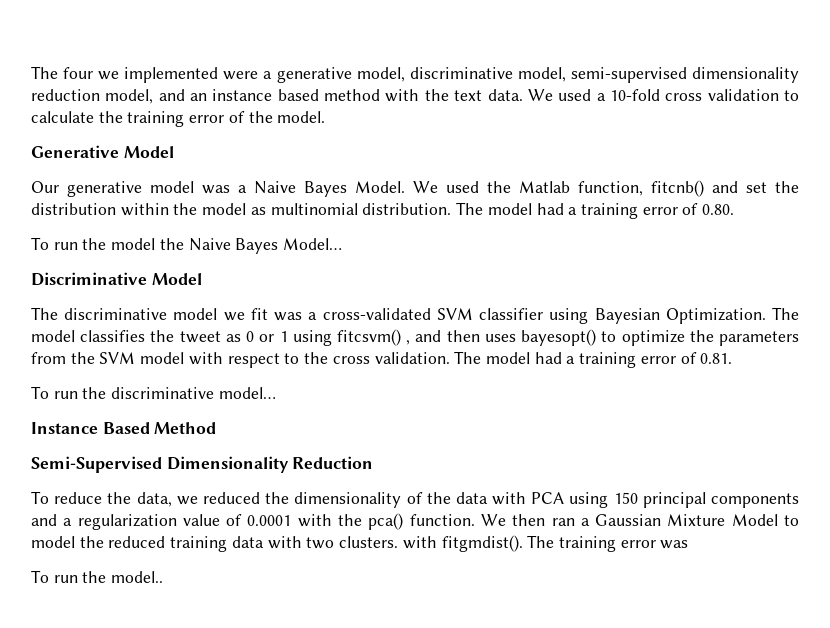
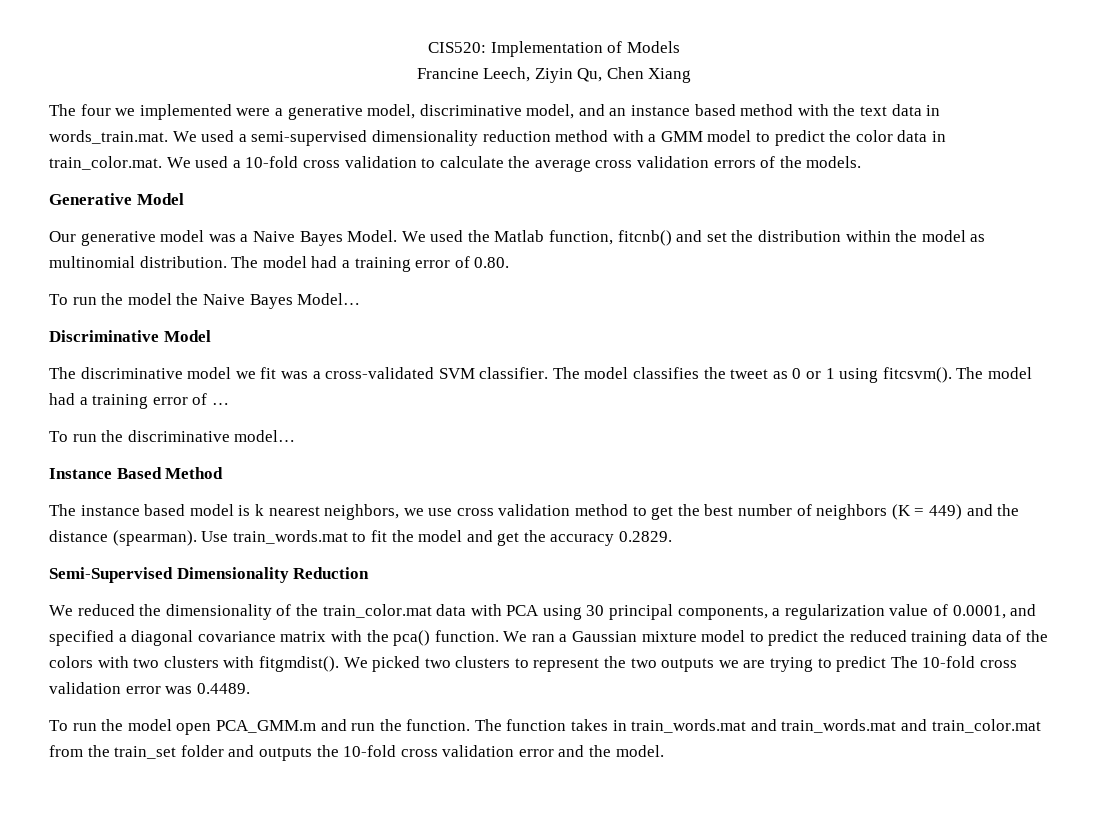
+ CIS520: Implementation of Models
+ Francine Leech, Ziyin Qu, Chen Xiang
- The four we implemented were a generative model, discriminative model, semi-supervised dimensionality reduction model, and an instance based method with the text data. We used a 10-fold cross validation to calculate the training error of the model.
+ The four we implemented were a generative model, discriminative model, and an instance based method with the text data in words_train.mat. We used a semi-supervised dimensionality reduction method with a GMM model to predict the color data in train_color.mat. We used a 10-fold cross validation to calculate the average cross validation errors of the models.
- The discriminative model we fit was a cross-validated SVM classifier using Bayesian Optimization.
+ The discriminative model we fit was a cross-validated SVM classifier.
- The model classifies the tweet as 0 or 1 using fitcsvm() , and then uses bayesopt() to optimize the parameters from the SVM model with respect to the cross validation. The model had a training error of 0.81.
+ The model classifies the tweet as 0 or 1 using fitcsvm(). The model had a training error of …
+ The instance based model is k nearest neighbors, we use cross validation method to get the best number of neighbors (K = 449) and the distance (spearman). Use train_words.mat to fit the model and get the accuracy 0.2829.
  Semi-Supervised Dimensionality Reduction
- To reduce the data, we reduced the dimensionality of the data with PCA using 150 principal components and a regularization value of 0.0001 with the pca() function.
+ We reduced the dimensionality of the train_color.mat data with PCA using 30 principal components, a regularization value of 0.0001, and specified a diagonal covariance matrix with the pca() function.
- We then ran a Gaussian Mixture Model to model the reduced training data with two clusters. with fitgmdist().
+ We ran a Gaussian mixture model to predict the reduced training data of the colors with two clusters with fitgmdist().
- The training error was
- To run the model..
+ We picked two clusters to represent the two outputs we are trying to predict The 10-fold cross validation error was 0.4489.
+ To run the model open PCA_GMM.m and run the function. The function takes in train_words.mat and train_words.mat and train_color.mat from the train_set folder and outputs the 10-fold cross validation error and the model.

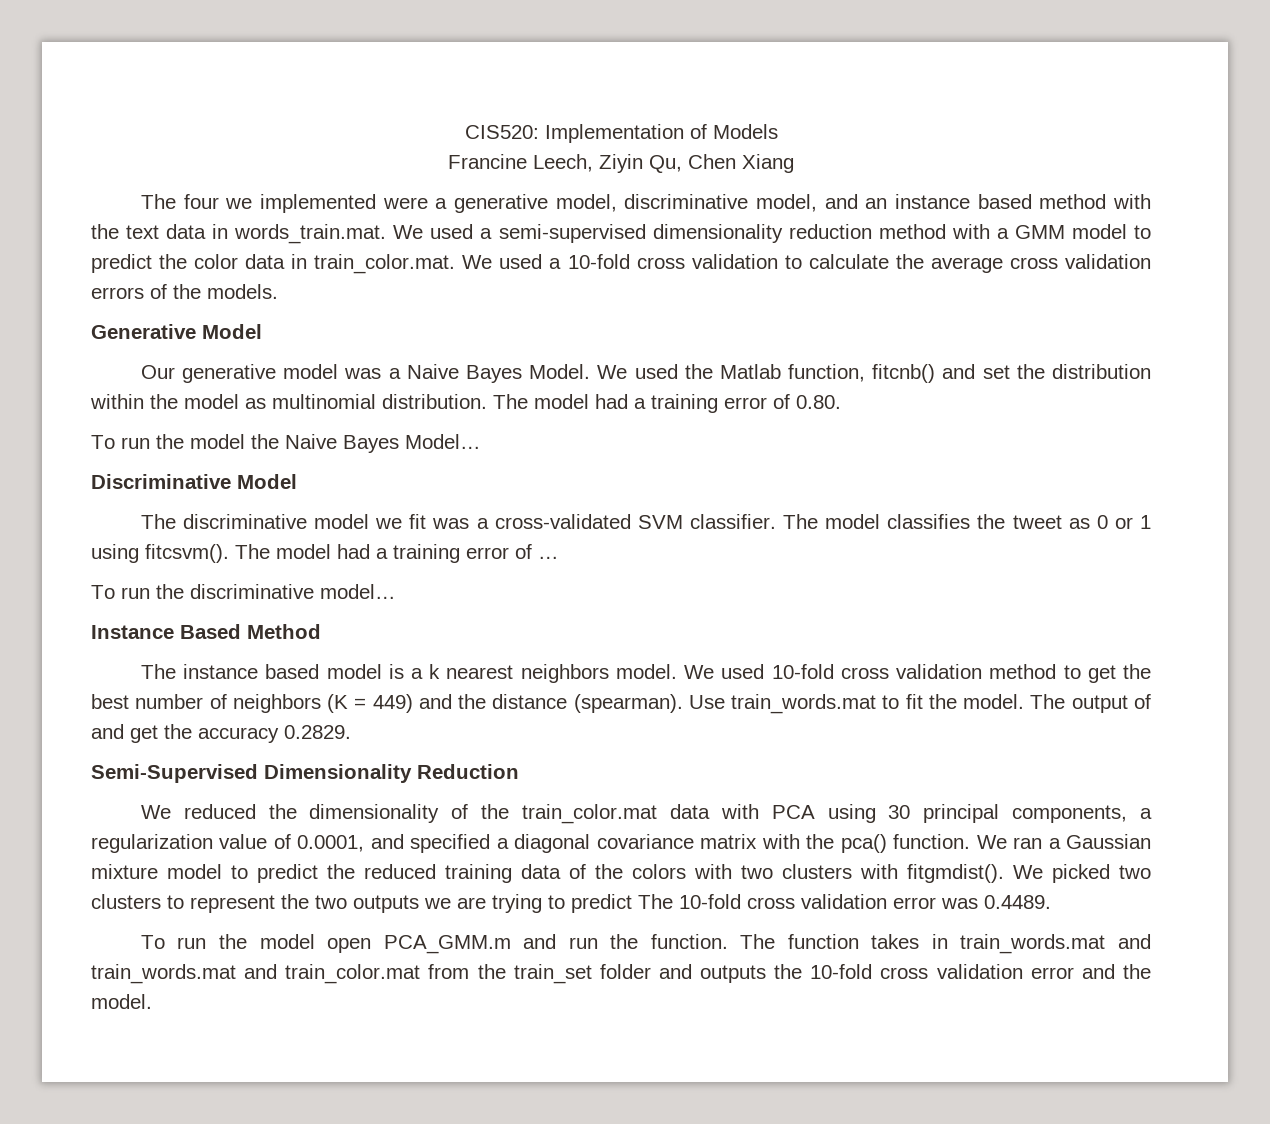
- The instance based model is k nearest neighbors, we use cross validation method to get the best number of neighbors (K = 449) and the distance (spearman).
+ The instance based model is a k nearest neighbors model. We used 10-fold cross validation method to get the best number of neighbors (K = 449) and the distance (spearman).
- Use train_words.mat to fit the model and get the accuracy 0.2829.
+ Use train_words.mat to fit the model. The output of and get the accuracy 0.2829.

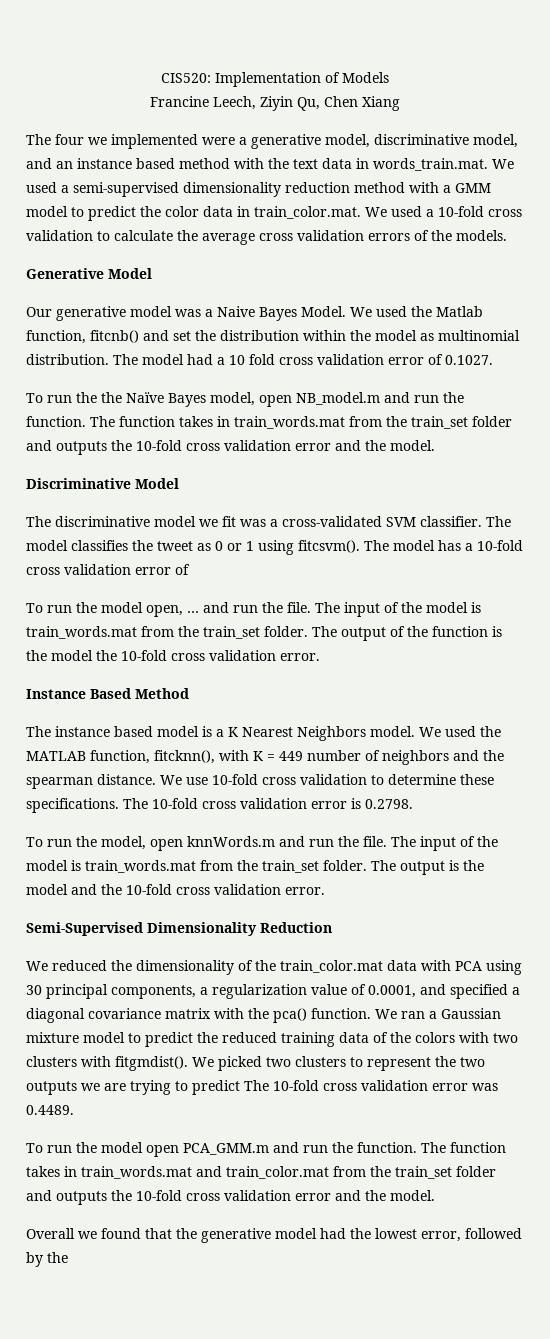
- The model had a training error of 0.80.
- To run the model the Naive Bayes Model…
+ The model had a 10 fold cross validation error of 0.1027.
+ To run the the Naïve Bayes model, open NB_model.m and run the function. The function takes in train_words.mat from the train_set folder and outputs the 10-fold cross validation error and the model.
- The model had a training error of …
- To run the discriminative model…
+ The model has a 10-fold cross validation error of
+ To run the model open, … and run the file. The input of the model is train_words.mat from the train_set folder. The output of the function is the model the 10-fold cross validation error.
- The instance based model is a k nearest neighbors model. We used 10-fold cross validation method to get the best number of neighbors (K = 449) and the distance (spearman). Use train_words.mat to fit the model. The output of and get the accuracy 0.2829.
+ The instance based model is a K Nearest Neighbors model. We used the MATLAB function, fitcknn(), with K = 449 number of neighbors and the spearman distance. We use 10-fold cross validation to determine these specifications. The 10-fold cross validation error is 0.2798.
+ To run the model, open knnWords.m and run the file. The input of the model is train_words.mat from the train_set folder. The output is the model and the 10-fold cross validation error.
- The function takes in train_words.mat and train_words.mat and train_color.mat from the train_set folder and outputs the 10-fold cross validation error and the model.
+ The function takes in train_words.mat and train_color.mat from the train_set folder and outputs the 10-fold cross validation error and the model.
+ Overall we found that the generative model had the lowest error, followed by the

